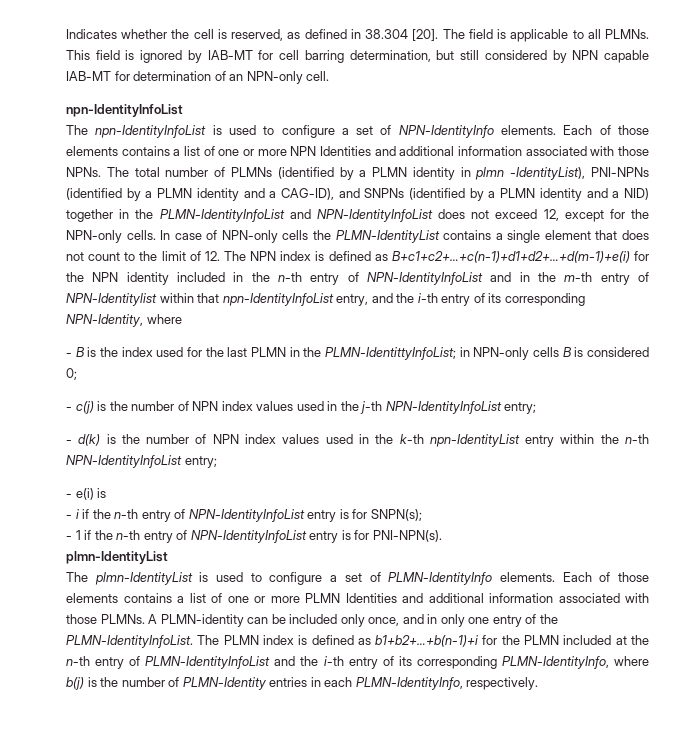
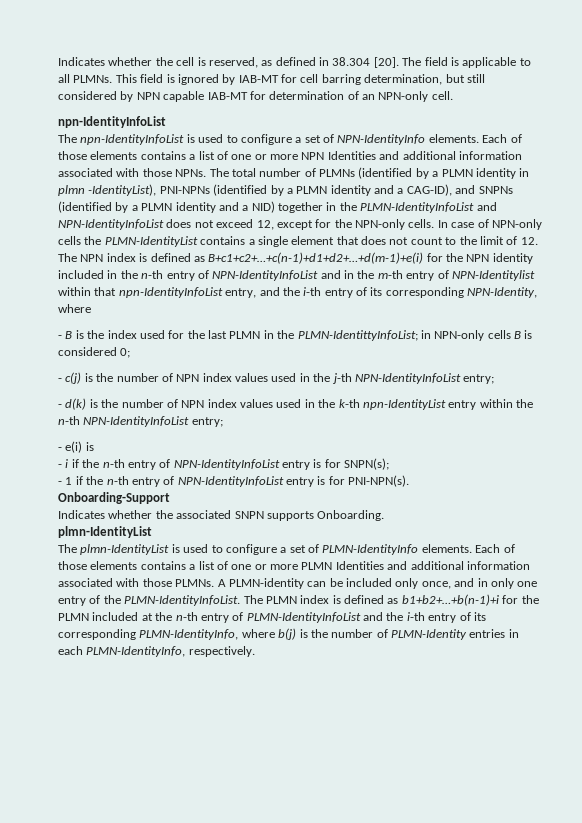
+ Onboarding-Support
+ Indicates whether the associated SNPN supports Onboarding.

